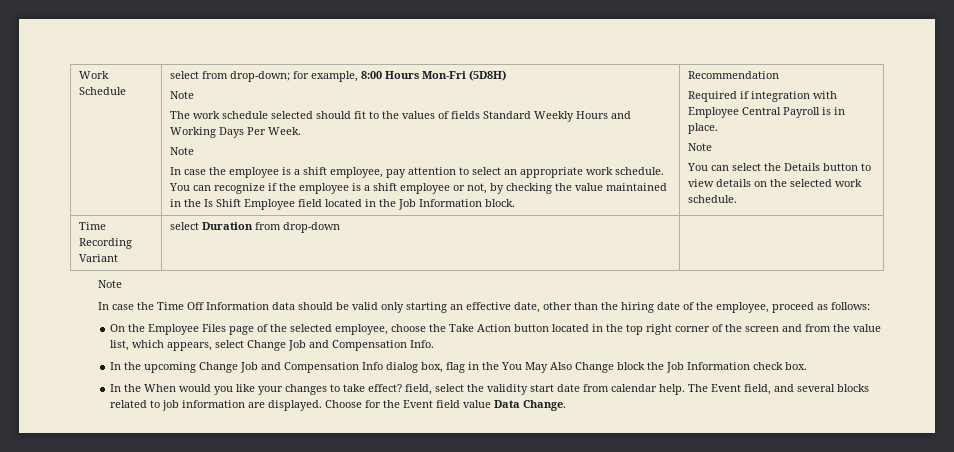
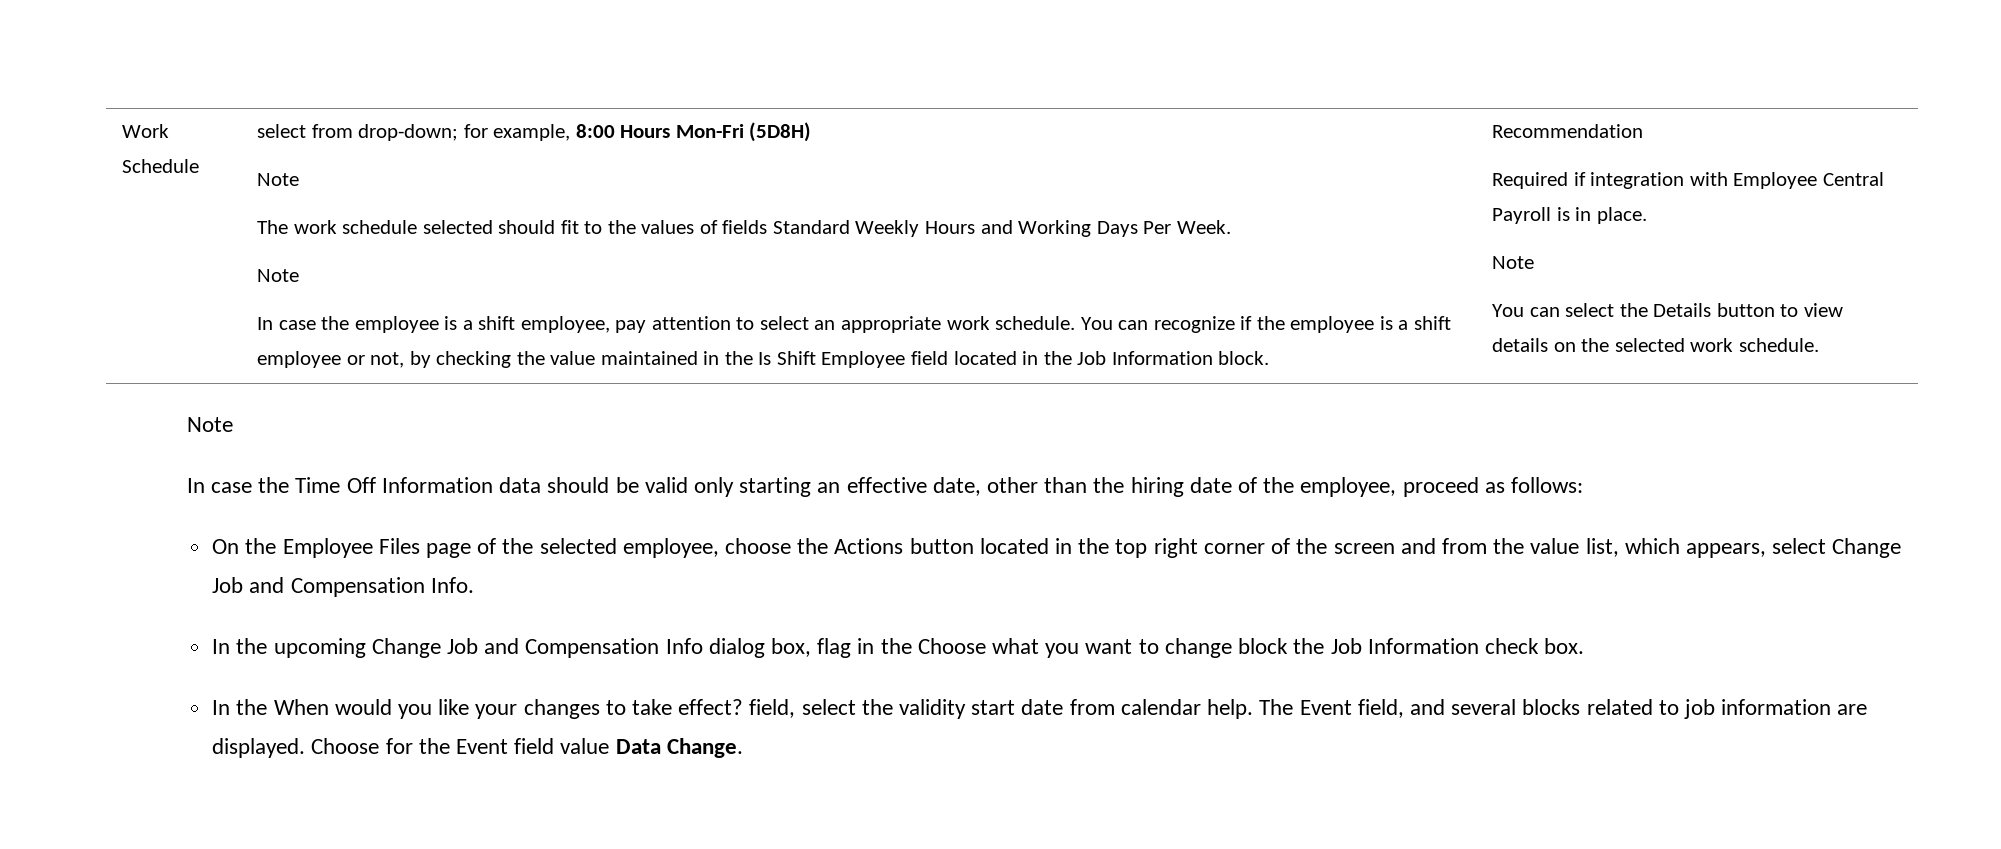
- Time Recording Variant | select Duration from drop-down |
- On the Employee Files page of the selected employee, choose the Take Action button located in the top right corner of the screen and from the value list, which appears, select Change Job and Compensation Info.
+ On the Employee Files page of the selected employee, choose the Actions button located in the top right corner of the screen and from the value list, which appears, select Change Job and Compensation Info.
- In the upcoming Change Job and Compensation Info dialog box, flag in the You May Also Change block the Job Information check box.
+ In the upcoming Change Job and Compensation Info dialog box, flag in the Choose what you want to change block the Job Information check box.

